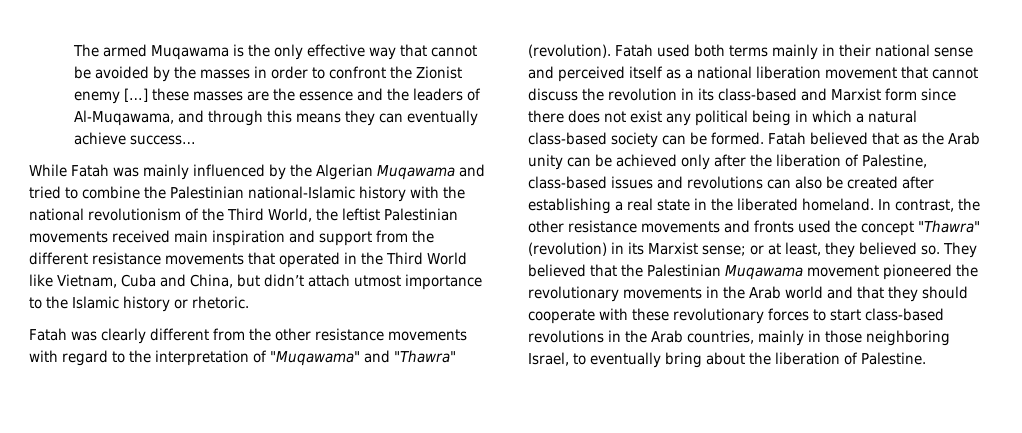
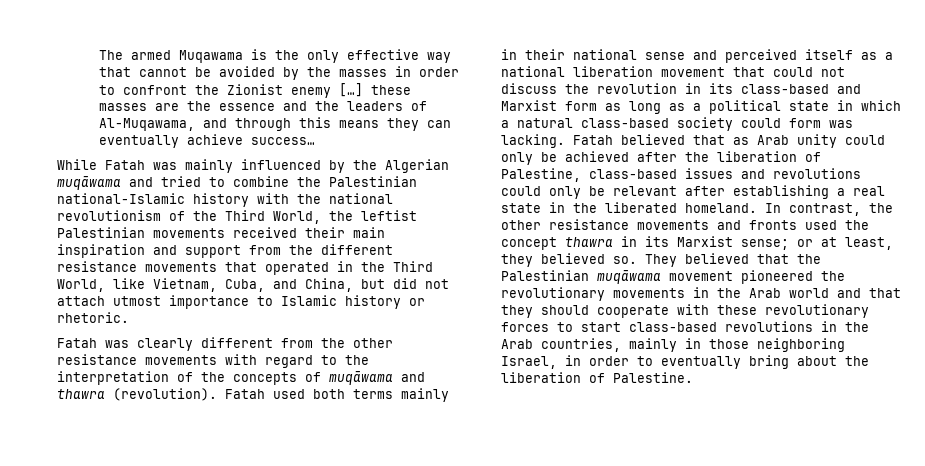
- While Fatah was mainly influenced by the Algerian Muqawama and tried to combine the Palestinian national-Islamic history with the national revolutionism of the Third World, the leftist Palestinian movements received main inspiration and support from the different resistance movements that operated in the Third World like Vietnam, Cuba and China, but didn’t attach utmost importance to the Islamic history or rhetoric.
+ While Fatah was mainly influenced by the Algerian muqāwama and tried to combine the Palestinian national-Islamic history with the national revolutionism of the Third World, the leftist Palestinian movements received their main inspiration and support from the different resistance movements that operated in the Third World, like Vietnam, Cuba, and China, but did not attach utmost importance to Islamic history or rhetoric.
- Fatah was clearly different from the other resistance movements with regard to the interpretation of "Muqawama" and "Thawra" (revolution).
+ Fatah was clearly different from the other resistance movements with regard to the interpretation of the concepts of muqāwama and thawra (revolution).
- Fatah used both terms mainly in their national sense and perceived itself as a national liberation movement that cannot discuss the revolution in its class-based and Marxist form since there does not exist any political being in which a natural class-based society can be formed.
+ Fatah used both terms mainly in their national sense and perceived itself as a national liberation movement that could not discuss the revolution in its class-based and Marxist form as long as a political state in which a natural class-based society could form was lacking.
- Fatah believed that as the Arab unity can be achieved only after the liberation of Palestine, class-based issues and revolutions can also be created after establishing a real state in the liberated homeland.
+ Fatah believed that as Arab unity could only be achieved after the liberation of Palestine, class-based issues and revolutions could only be relevant after establishing a real state in the liberated homeland.
- In contrast, the other resistance movements and fronts used the concept "Thawra" (revolution) in its Marxist sense; or at least, they believed so.
+ In contrast, the other resistance movements and fronts used the concept thawra in its Marxist sense; or at least, they believed so.
- They believed that the Palestinian Muqawama movement pioneered the revolutionary movements in the Arab world and that they should cooperate with these revolutionary forces to start class-based revolutions in the Arab countries, mainly in those neighboring Israel, to eventually bring about the liberation of Palestine.
+ They believed that the Palestinian muqāwama movement pioneered the revolutionary movements in the Arab world and that they should cooperate with these revolutionary forces to start class-based revolutions in the Arab countries, mainly in those neighboring Israel, in order to eventually bring about the liberation of Palestine.

